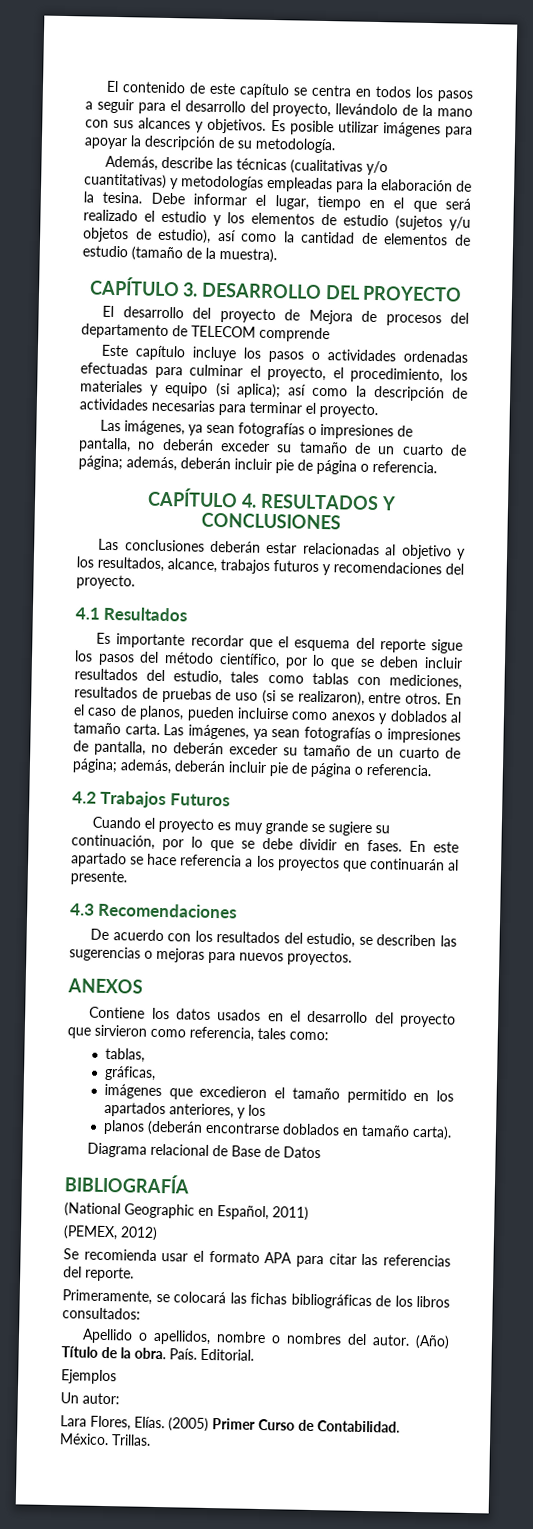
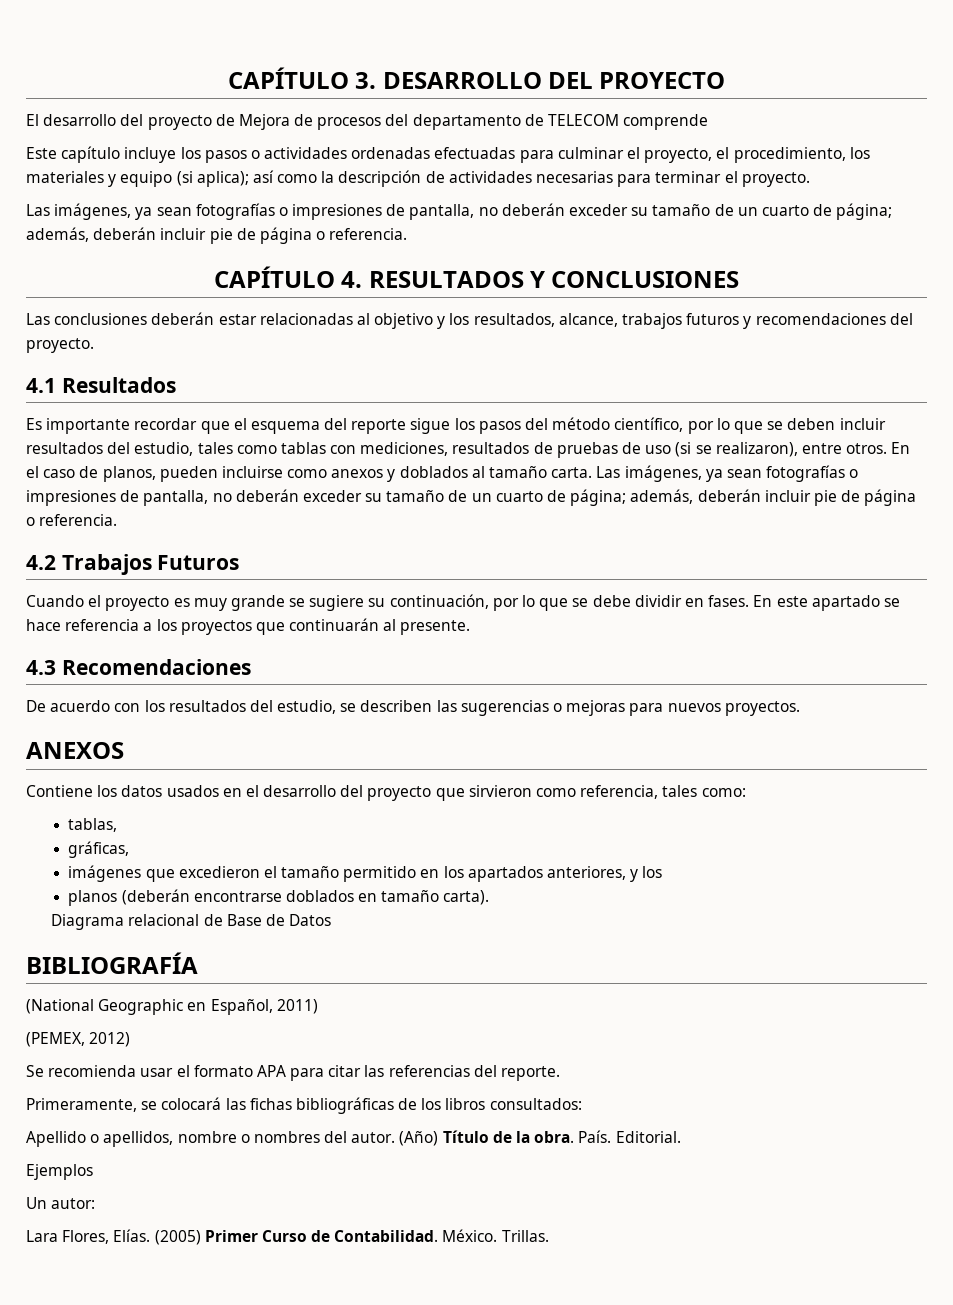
- El contenido de este capítulo se centra en todos los pasos a seguir para el desarrollo del proyecto, llevándolo de la mano con sus alcances y objetivos. Es posible utilizar imágenes para apoyar la descripción de su metodología.
- Además, describe las técnicas (cualitativas y/o cuantitativas) y metodologías empleadas para la elaboración de la tesina. Debe informar el lugar, tiempo en el que será realizado el estudio y los elementos de estudio (sujetos y/u objetos de estudio), así como la cantidad de elementos de estudio (tamaño de la muestra).

